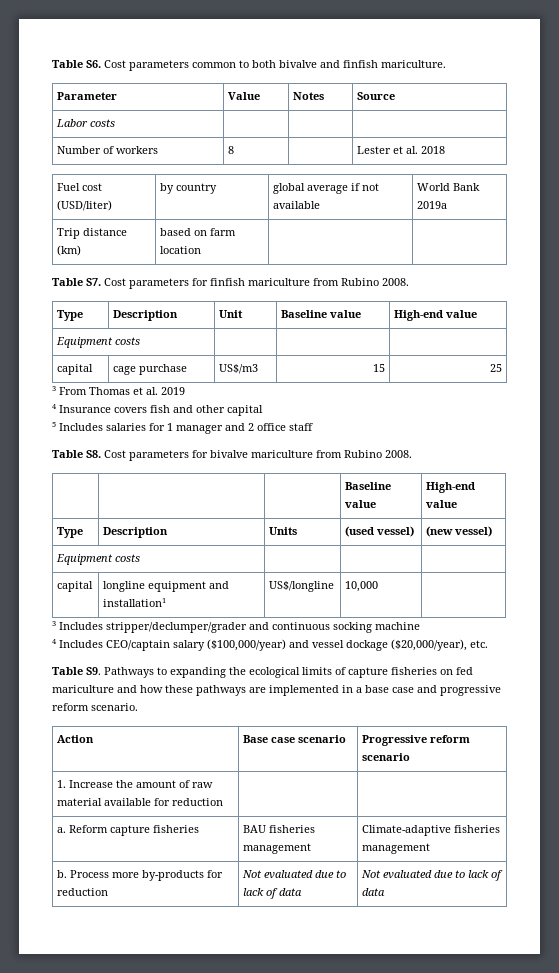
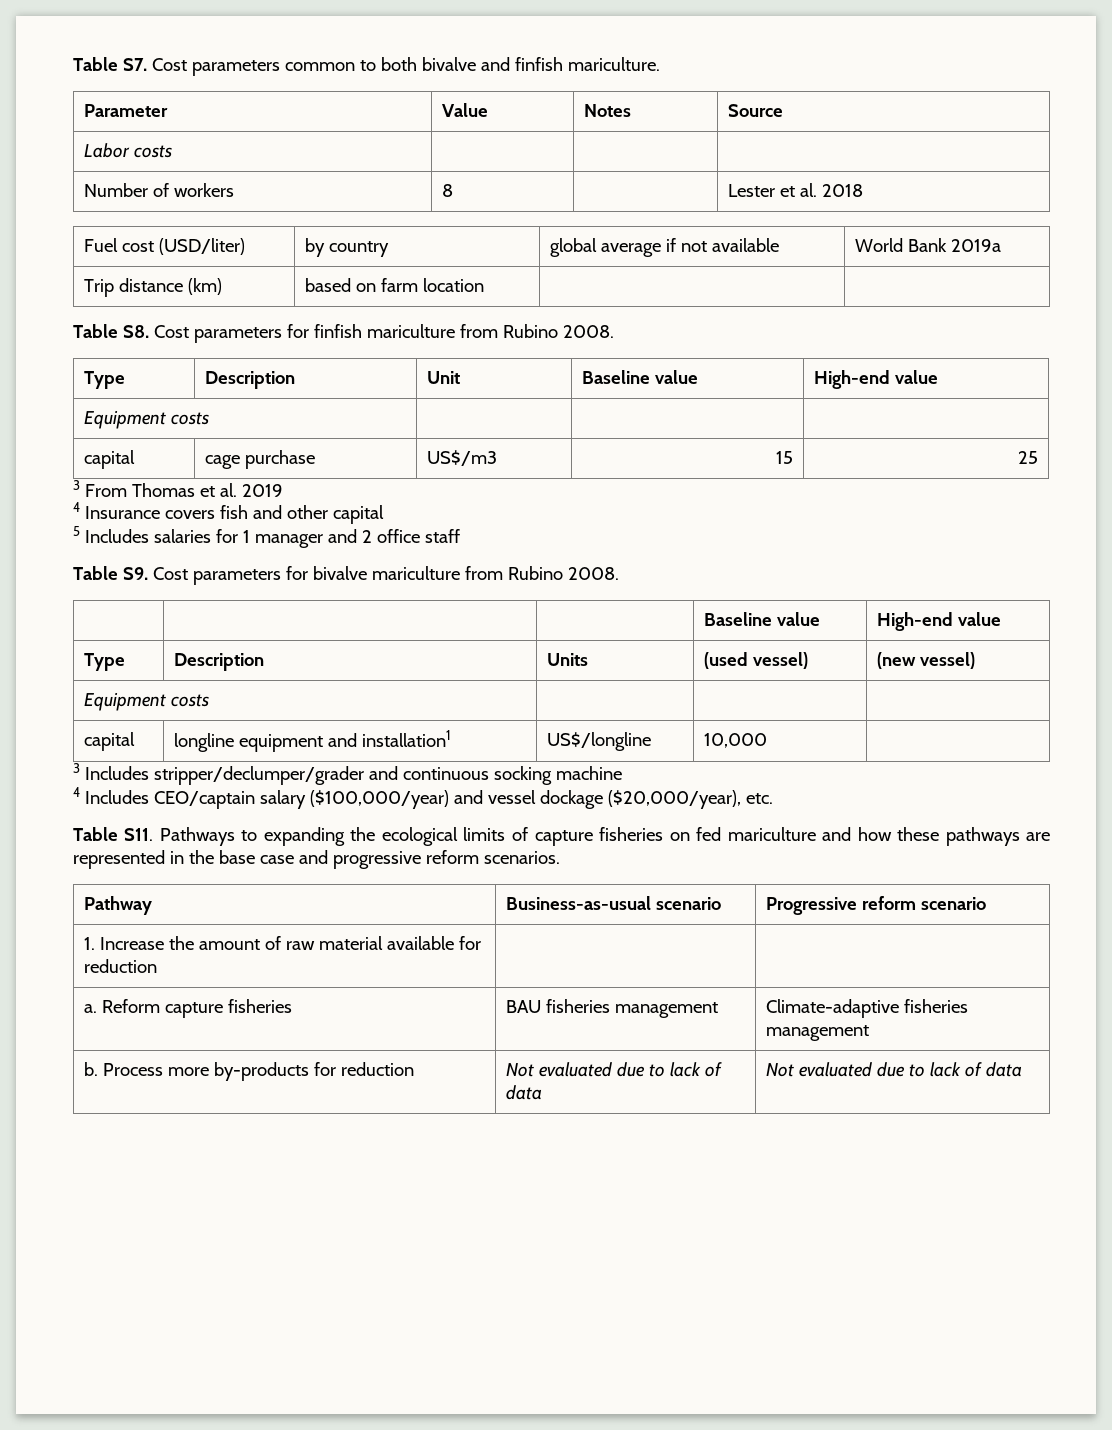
- Table S6. Cost parameters common to both bivalve and finfish mariculture.
+ Table S7. Cost parameters common to both bivalve and finfish mariculture.
- Table S7. Cost parameters for finfish mariculture from Rubino 2008.
+ Table S8. Cost parameters for finfish mariculture from Rubino 2008.
- Table S8. Cost parameters for bivalve mariculture from Rubino 2008.
+ Table S9. Cost parameters for bivalve mariculture from Rubino 2008.
- Table S9. Pathways to expanding the ecological limits of capture fisheries on fed mariculture and how these pathways are implemented in a base case and progressive reform scenario.
- Action | Base case scenario | Progressive reform scenario
+ Table S11. Pathways to expanding the ecological limits of capture fisheries on fed mariculture and how these pathways are represented in the base case and progressive reform scenarios.
+ Pathway | Business-as-usual scenario | Progressive reform scenario

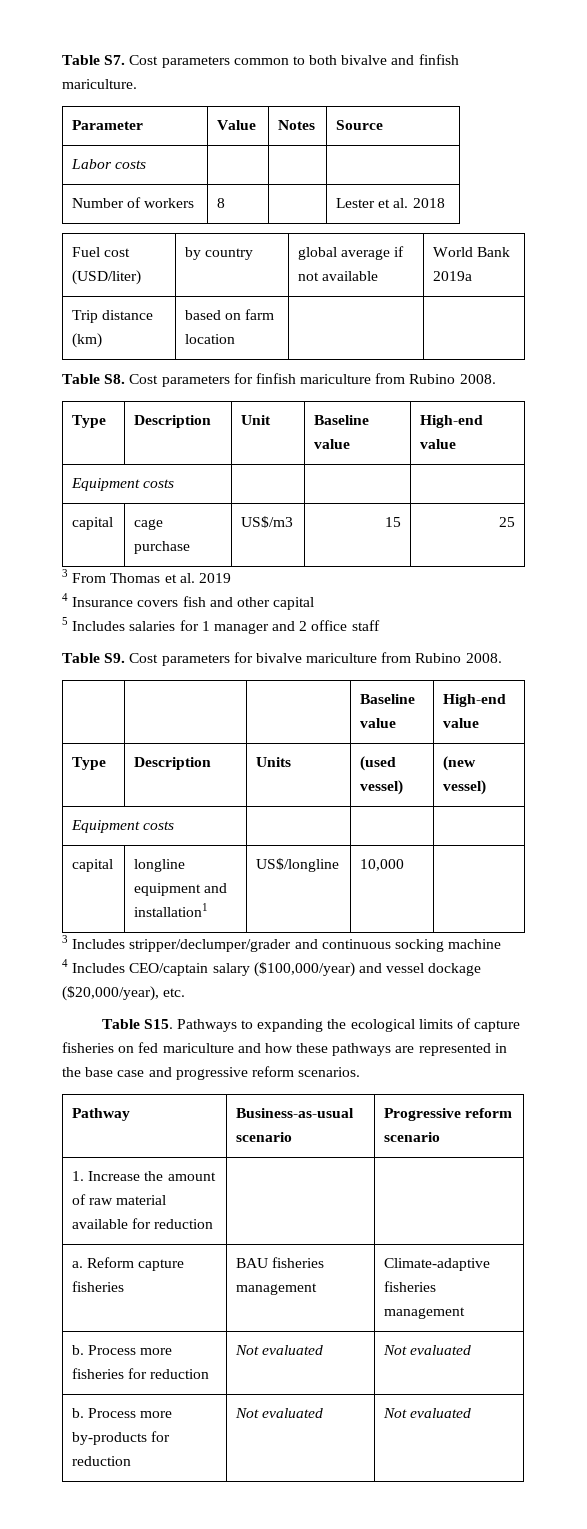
- Table S11. Pathways to expanding the ecological limits of capture fisheries on fed mariculture and how these pathways are represented in the base case and progressive reform scenarios.
+ Table S15. Pathways to expanding the ecological limits of capture fisheries on fed mariculture and how these pathways are represented in the base case and progressive reform scenarios.
+ b. Process more fisheries for reduction | Not evaluated | Not evaluated
- b. Process more by-products for reduction | Not evaluated due to lack of data | Not evaluated due to lack of data
+ b. Process more by-products for reduction | Not evaluated | Not evaluated

